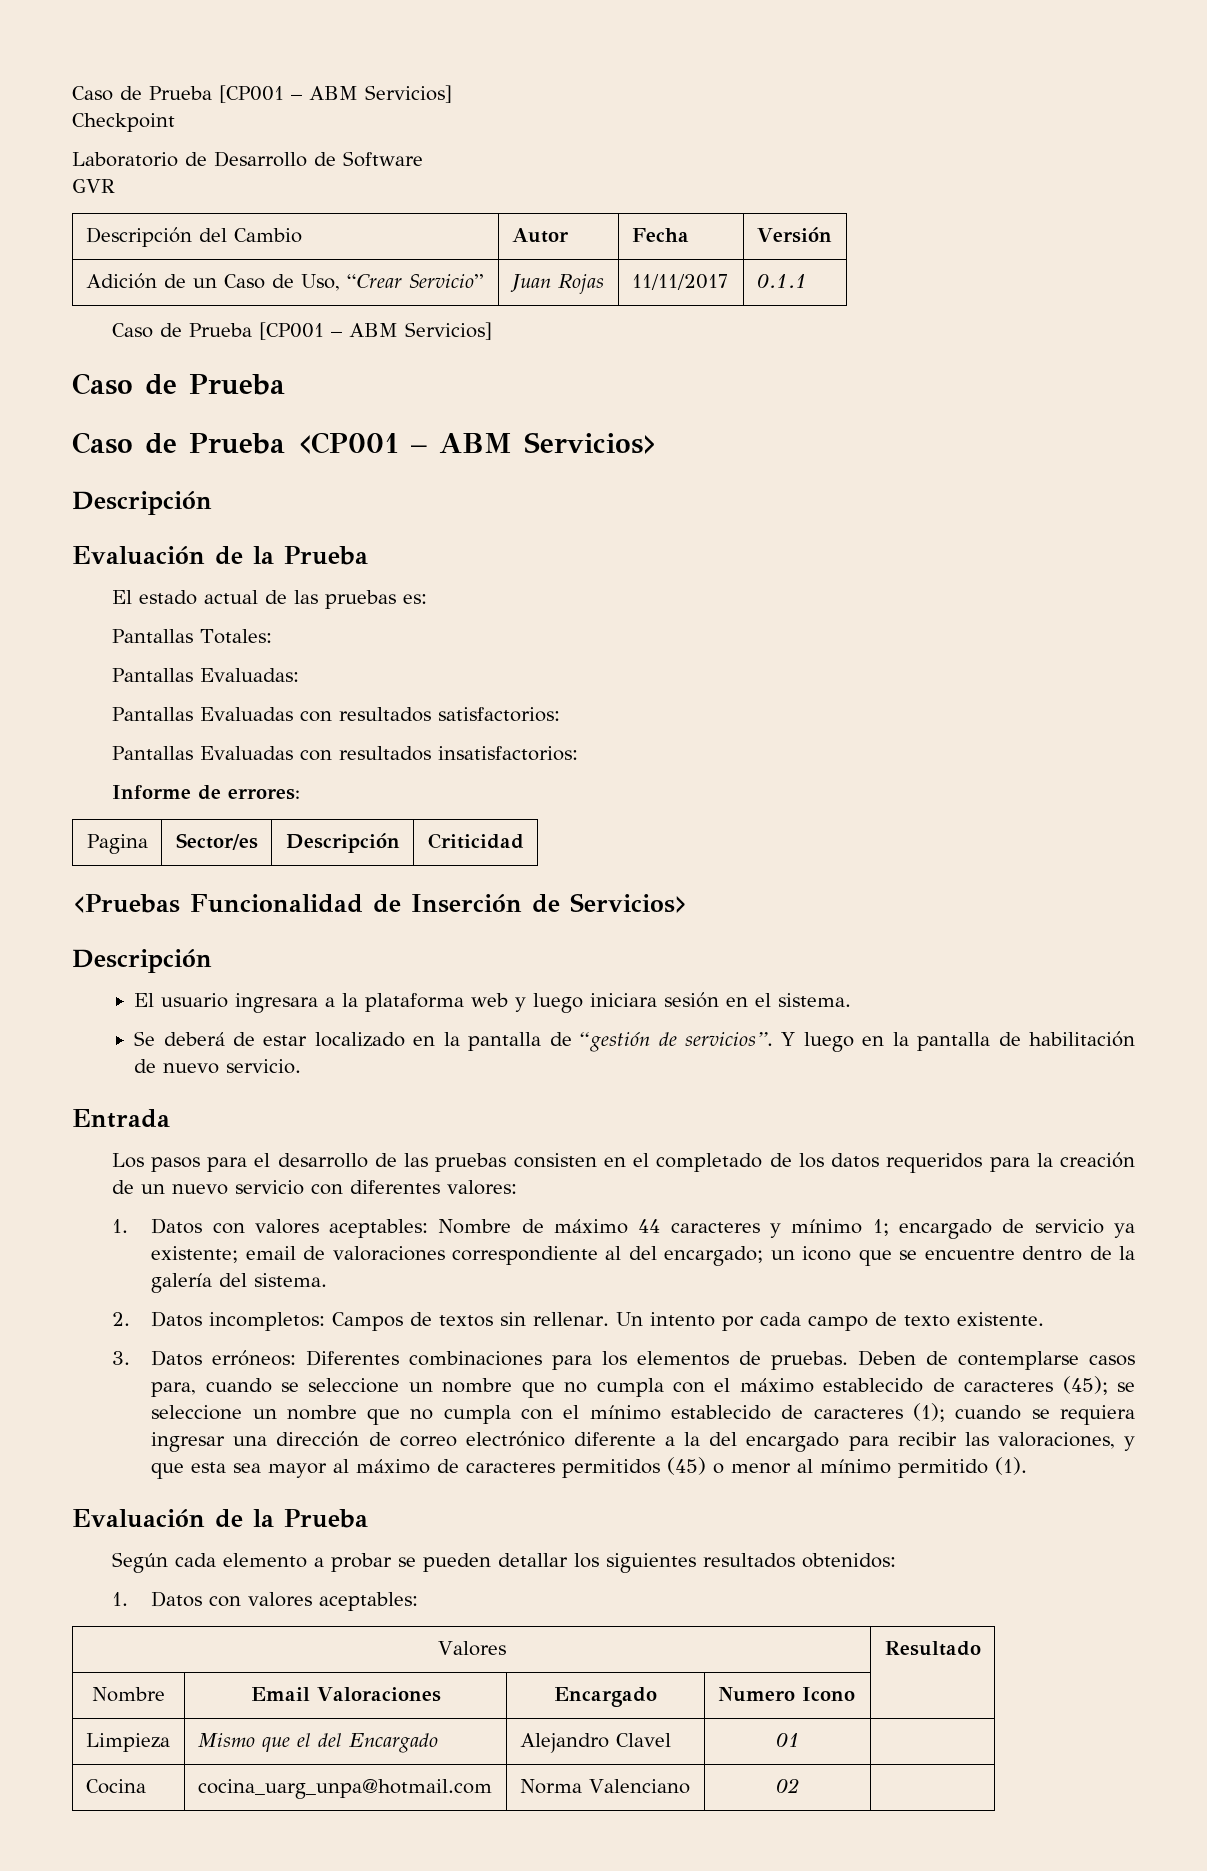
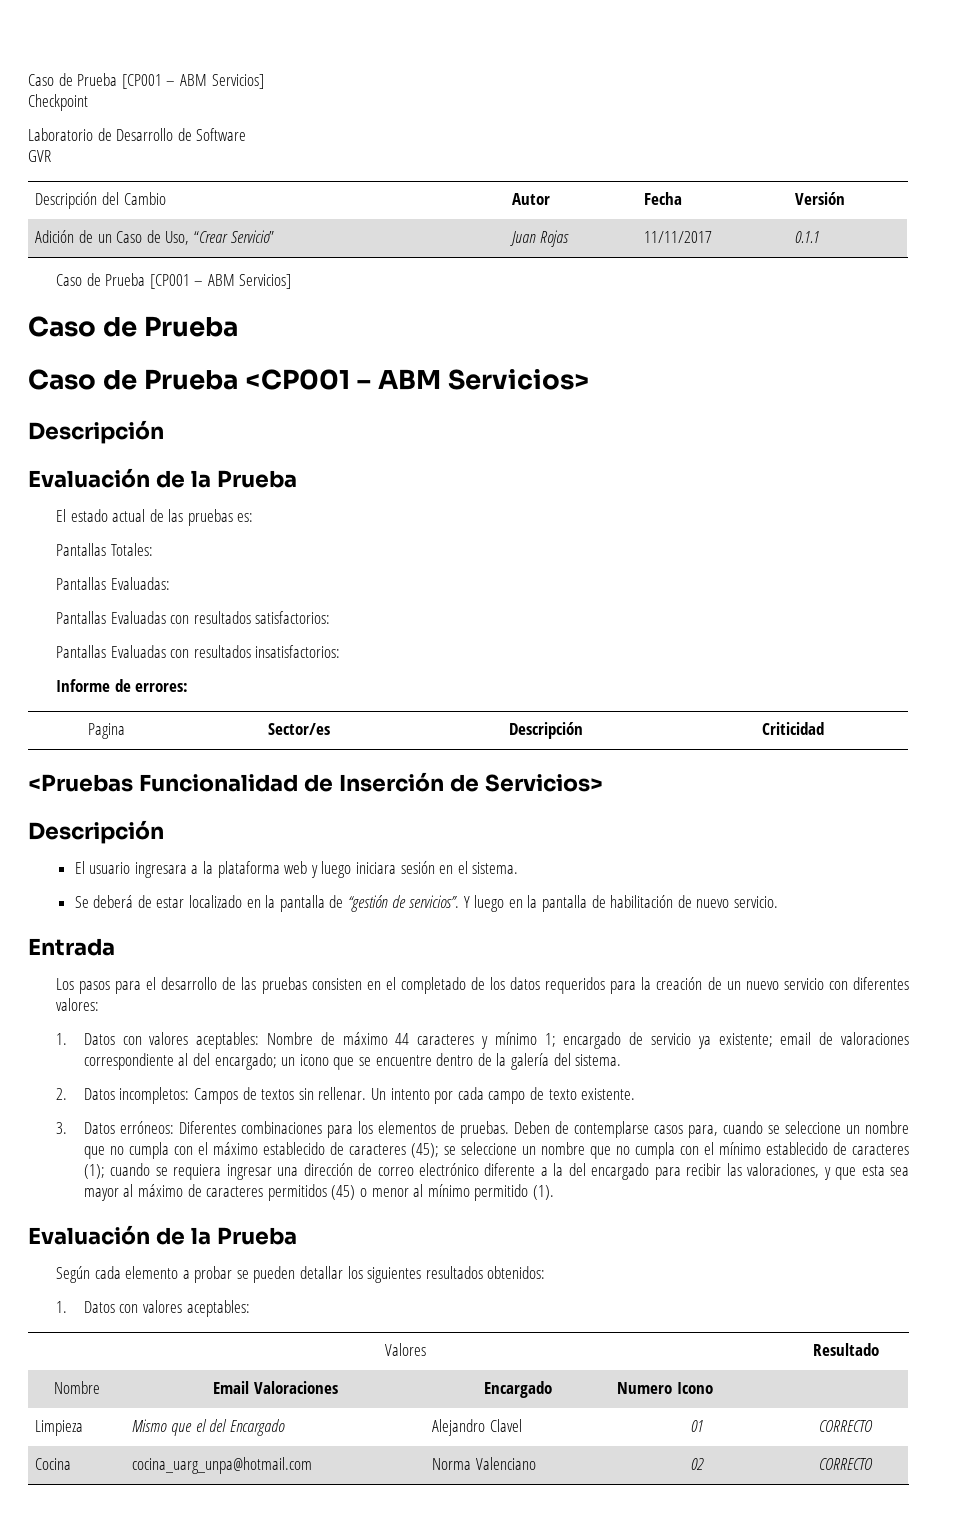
- Limpieza | Mismo que el del Encargado | Alejandro Clavel | 01 |
+ Limpieza | Mismo que el del Encargado | Alejandro Clavel | 01 | CORRECTO
- Cocina | cocina_uarg_unpa@hotmail.com | Norma Valenciano | 02 |
+ Cocina | cocina_uarg_unpa@hotmail.com | Norma Valenciano | 02 | CORRECTO

